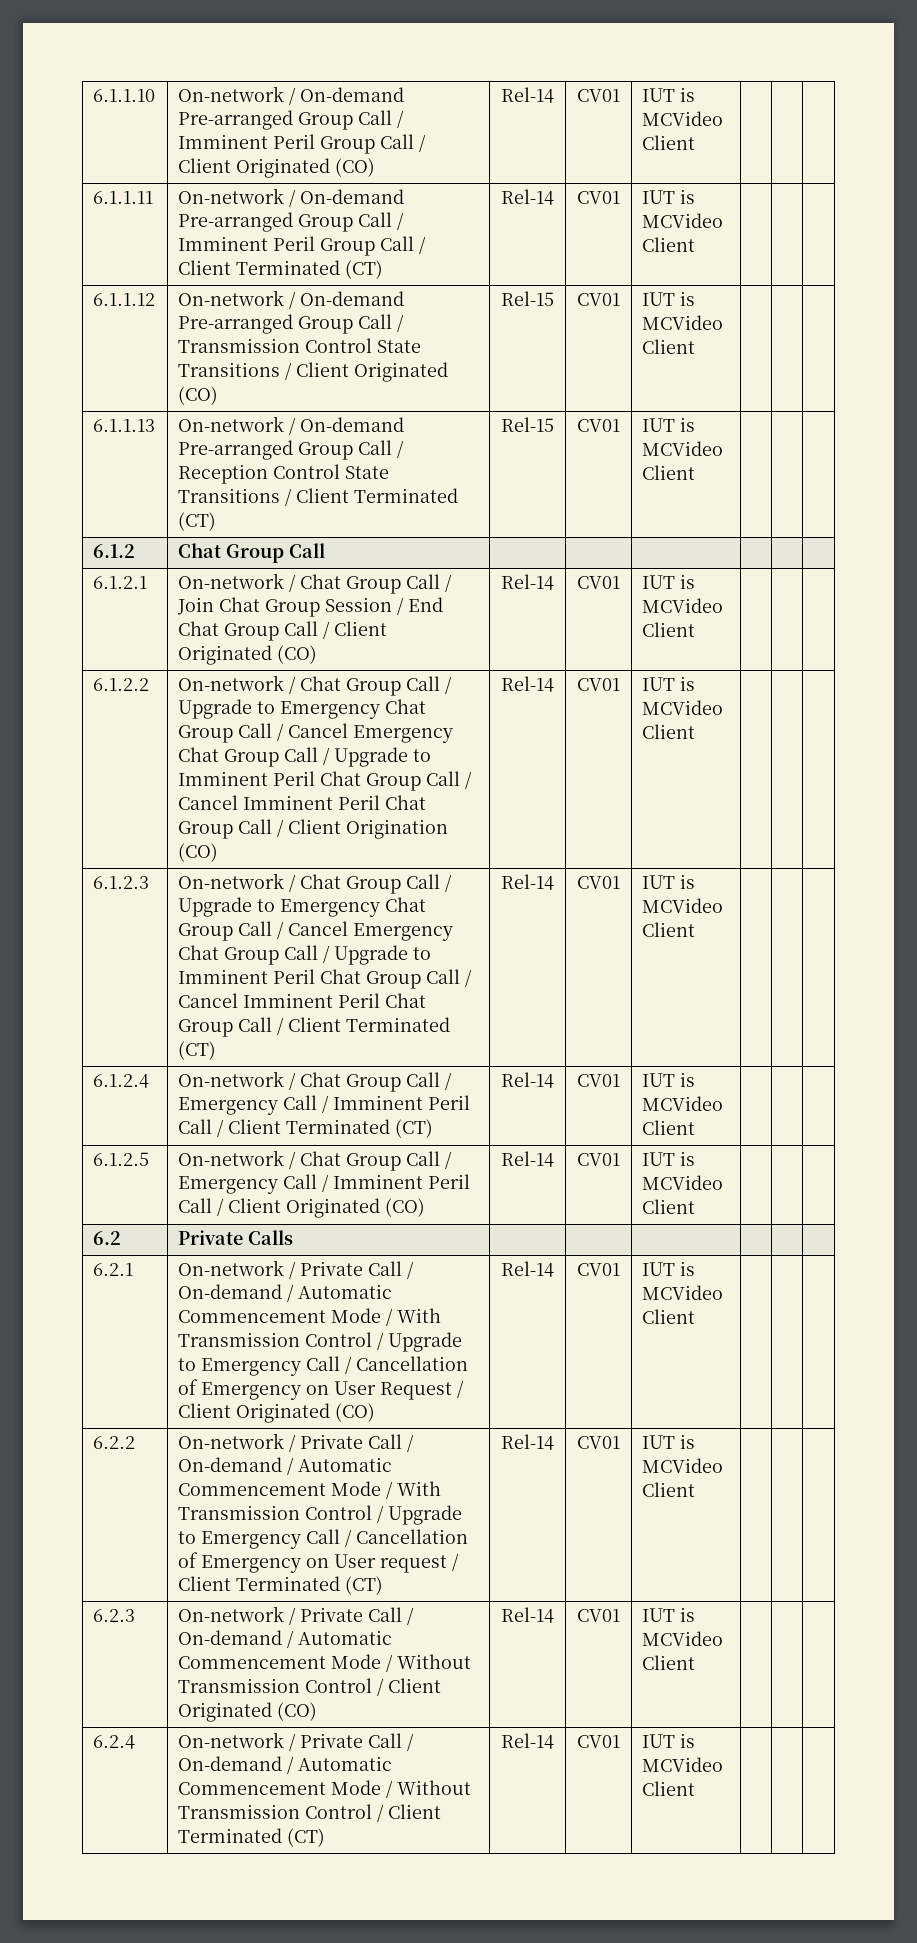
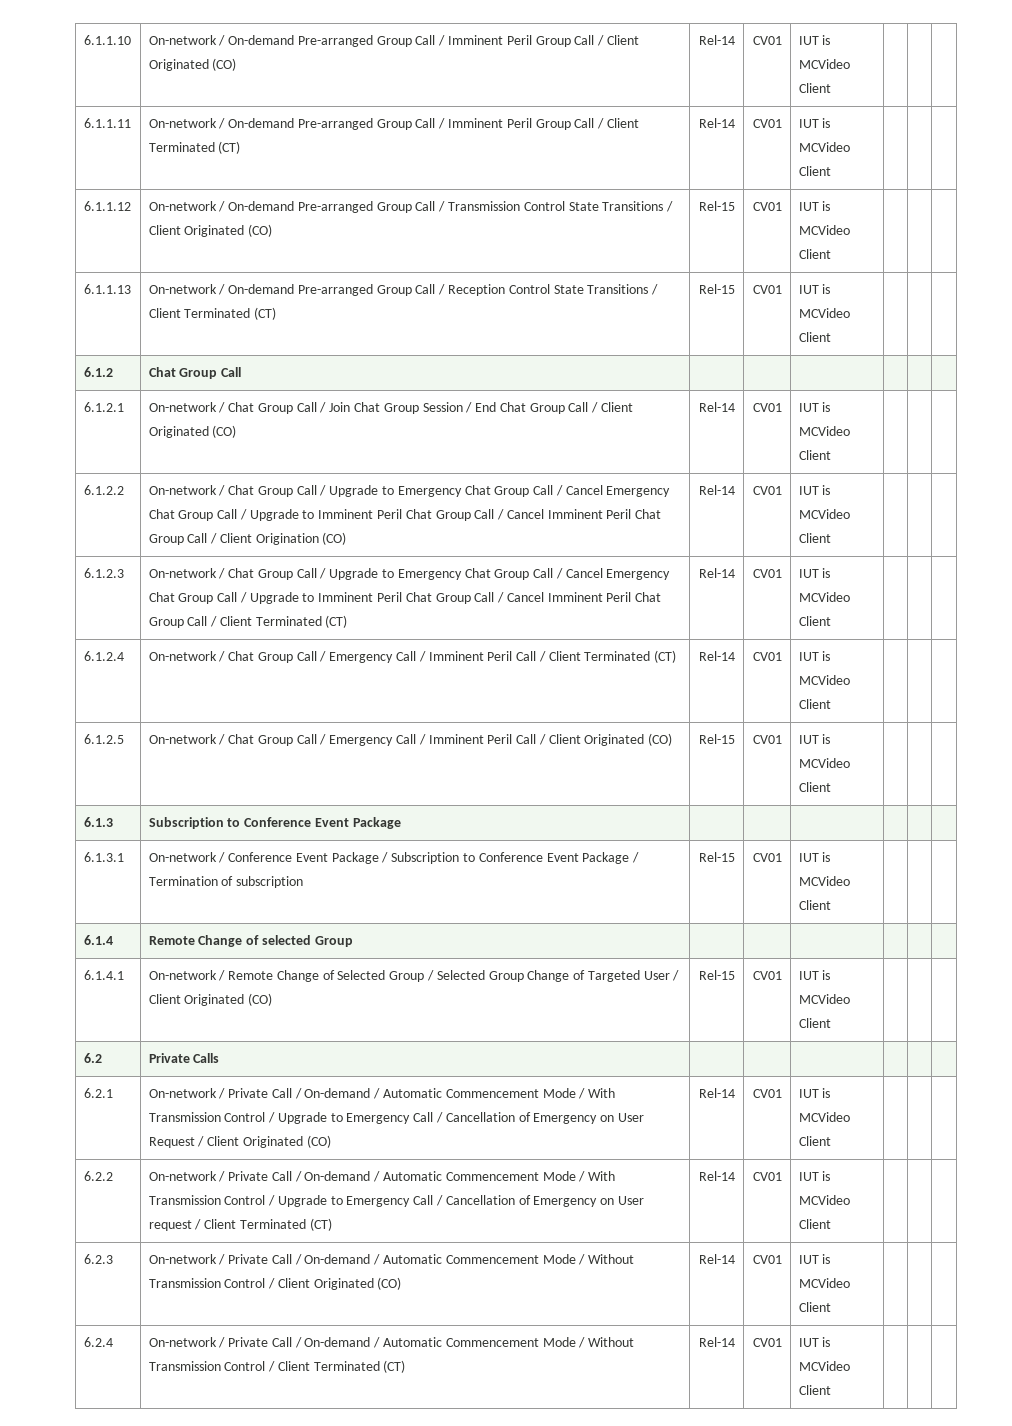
- 6.1.2.5 | On-network / Chat Group Call / Emergency Call / Imminent Peril Call / Client Originated (CO) | Rel-14 | CV01 | IUT is MCVideo Client | | |
+ 6.1.2.5 | On-network / Chat Group Call / Emergency Call / Imminent Peril Call / Client Originated (CO) | Rel-15 | CV01 | IUT is MCVideo Client | | |
+ 6.1.3 | Subscription to Conference Event Package | | | | | |
+ 6.1.3.1 | On-network / Conference Event Package / Subscription to Conference Event Package / Termination of subscription | Rel-15 | CV01 | IUT is MCVideo Client | | |
+ 6.1.4 | Remote Change of selected Group | | | | | |
+ 6.1.4.1 | On-network / Remote Change of Selected Group / Selected Group Change of Targeted User / Client Originated (CO) | Rel-15 | CV01 | IUT is MCVideo Client | | |

